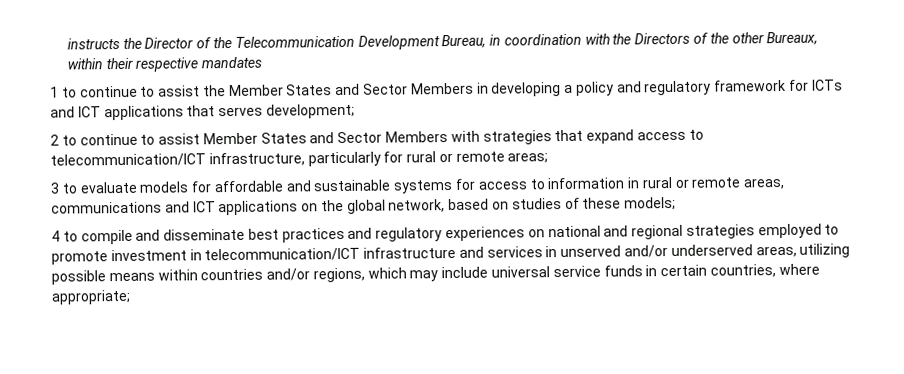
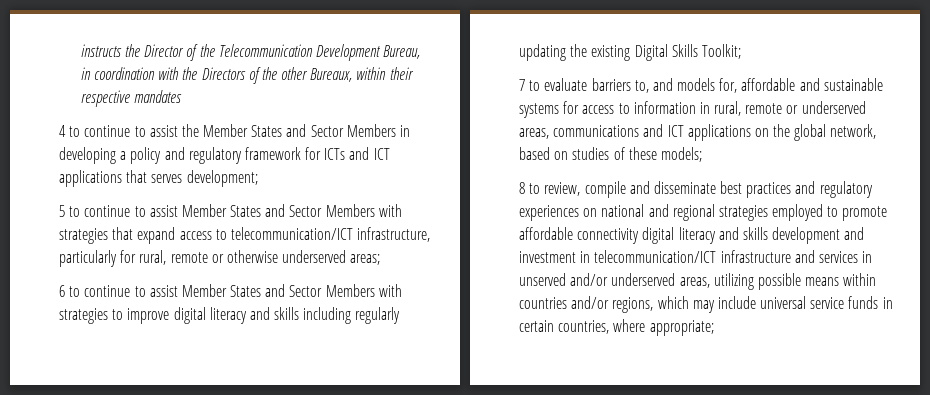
- 1 to continue to assist the Member States and Sector Members in developing a policy and regulatory framework for ICTs and ICT applications that serves development;
+ 4 to continue to assist the Member States and Sector Members in developing a policy and regulatory framework for ICTs and ICT applications that serves development;
- 2 to continue to assist Member States and Sector Members with strategies that expand access to telecommunication/ICT infrastructure, particularly for rural or remote areas;
- 3 to evaluate models for affordable and sustainable systems for access to information in rural or remote areas, communications and ICT applications on the global network, based on studies of these models;
+ 5 to continue to assist Member States and Sector Members with strategies that expand access to telecommunication/ICT infrastructure, particularly for rural, remote or otherwise underserved areas;
+ 6 to continue to assist Member States and Sector Members with strategies to improve digital literacy and skills including regularly updating the existing Digital Skills Toolkit;
+ 7 to evaluate barriers to, and models for, affordable and sustainable systems for access to information in rural, remote or underserved areas, communications and ICT applications on the global network, based on studies of these models;
- 4 to compile and disseminate best practices and regulatory experiences on national and regional strategies employed to promote investment in telecommunication/ICT infrastructure and services in unserved and/or underserved areas, utilizing possible means within countries and/or regions, which may include universal service funds in certain countries, where appropriate;
+ 8 to review, compile and disseminate best practices and regulatory experiences on national and regional strategies employed to promote affordable connectivity digital literacy and skills development and investment in telecommunication/ICT infrastructure and services in unserved and/or underserved areas, utilizing possible means within countries and/or regions, which may include universal service funds in certain countries, where appropriate;

